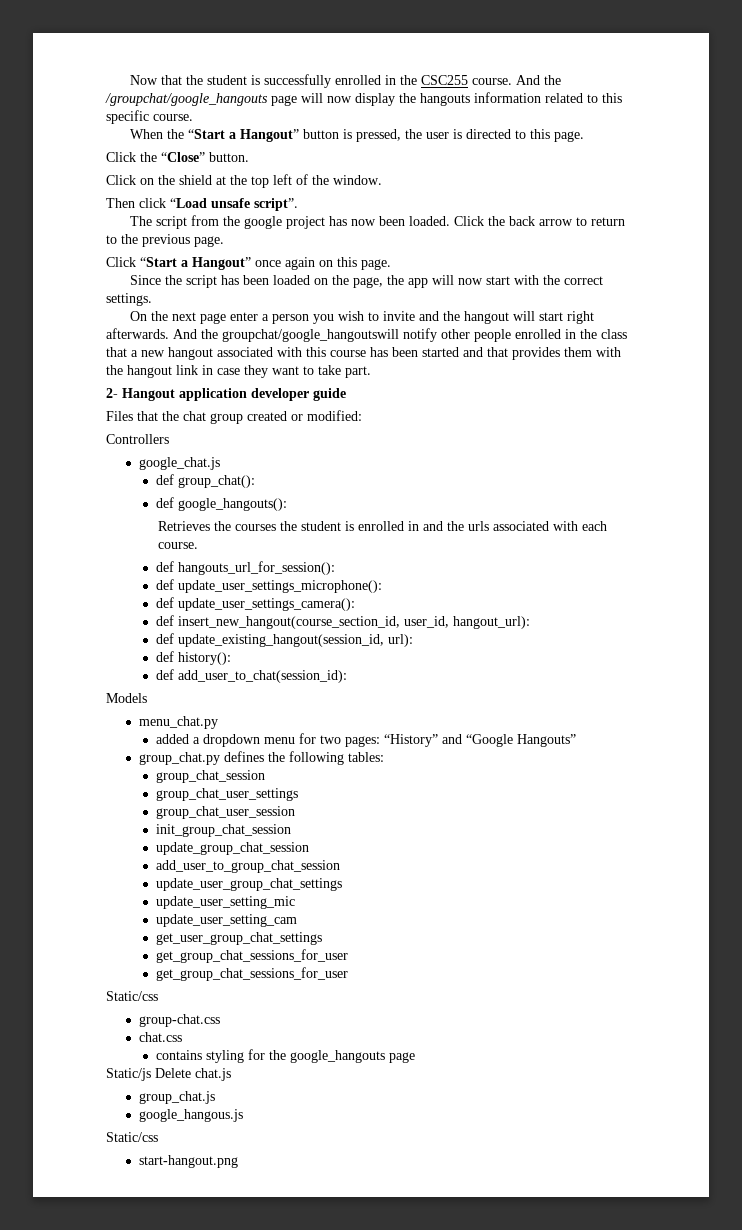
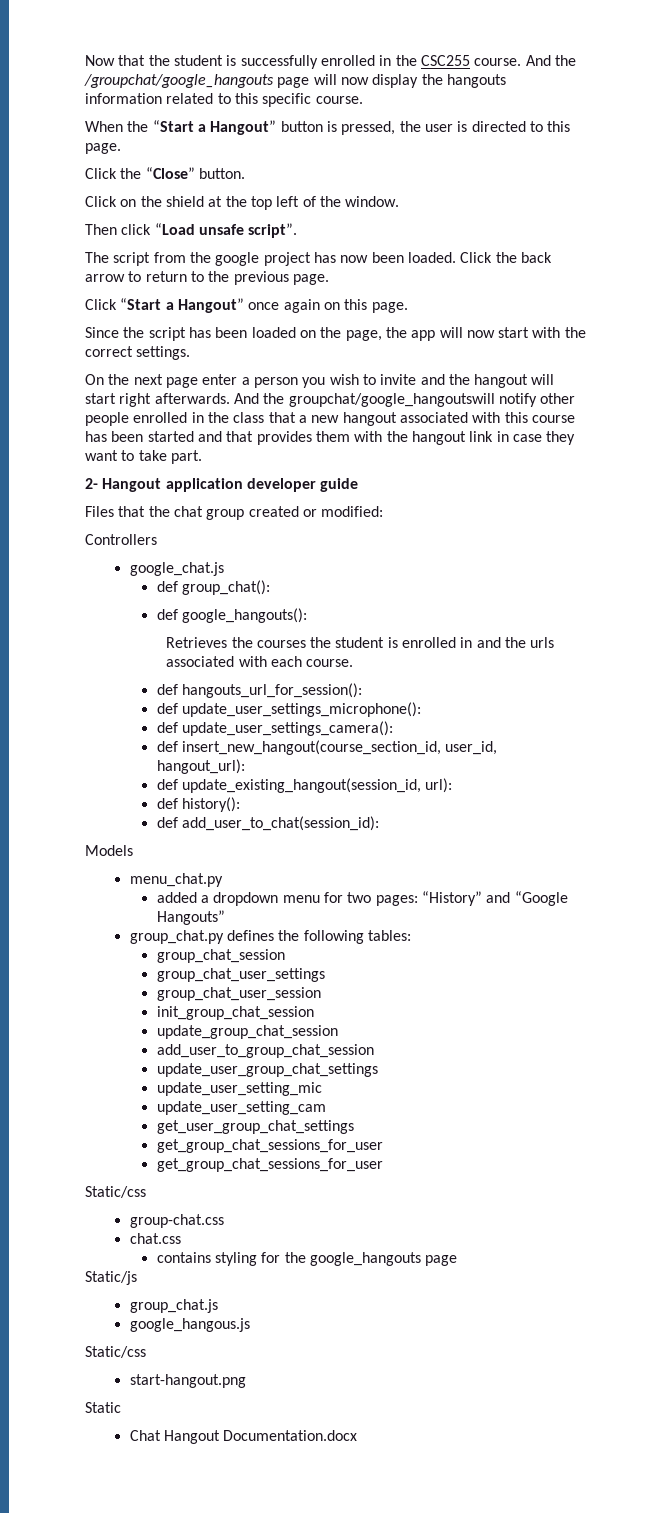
- Static/js Delete chat.js
+ Static/js
+ Static
+ Chat Hangout Documentation.docx

